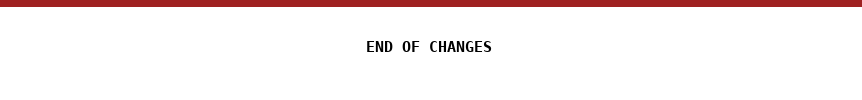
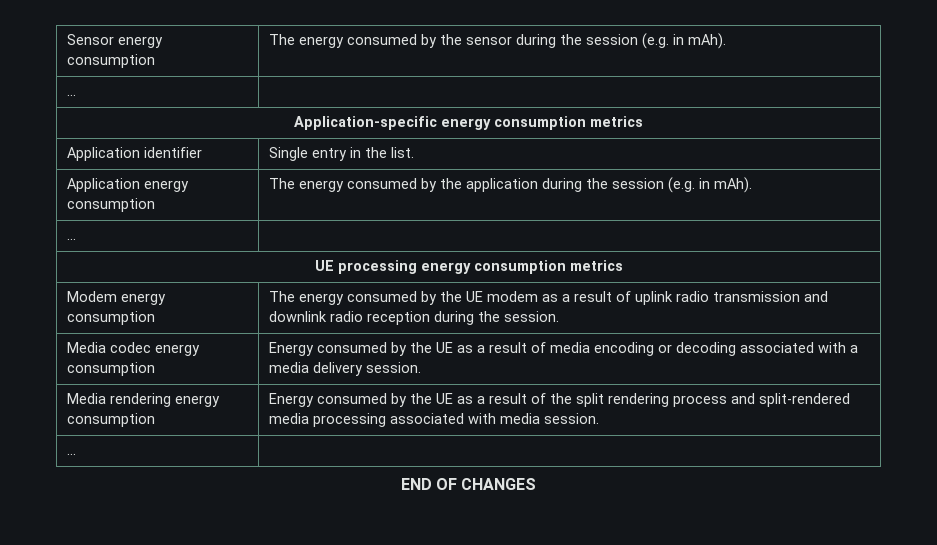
+ Sensor energy consumption | The energy consumed by the sensor during the session (e.g. in mAh).
+ … |
+ Application-specific energy consumption metrics
+ Application identifier | Single entry in the list.
+ Application energy consumption | The energy consumed by the application during the session (e.g. in mAh).
+ … |
+ UE processing energy consumption metrics
+ Modem energy consumption | The energy consumed by the UE modem as a result of uplink radio transmission and downlink radio reception during the session.
+ Media codec energy consumption | Energy consumed by the UE as a result of media encoding or decoding associated with a media delivery session.
+ Media rendering energy consumption | Energy consumed by the UE as a result of the split rendering process and split-rendered media processing associated with media session.
+ … |

